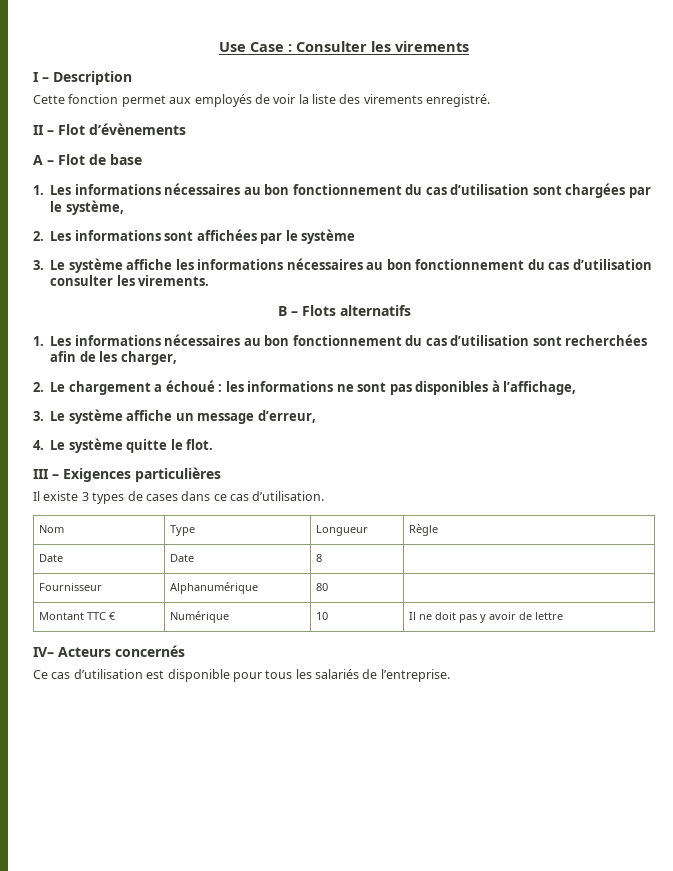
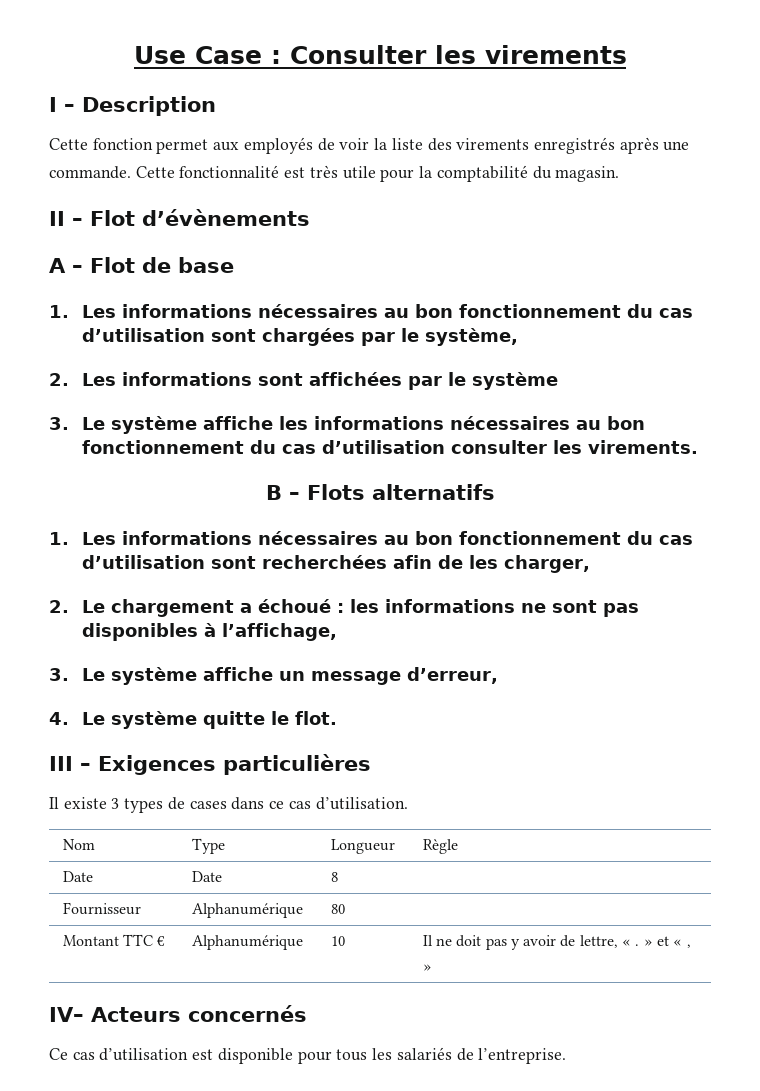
- Cette fonction permet aux employés de voir la liste des virements enregistré.
+ Cette fonction permet aux employés de voir la liste des virements enregistrés après une commande. Cette fonctionnalité est très utile pour la comptabilité du magasin.
- Montant TTC € | Numérique | 10 | Il ne doit pas y avoir de lettre
+ Montant TTC € | Alphanumérique | 10 | Il ne doit pas y avoir de lettre, « . » et « , »

